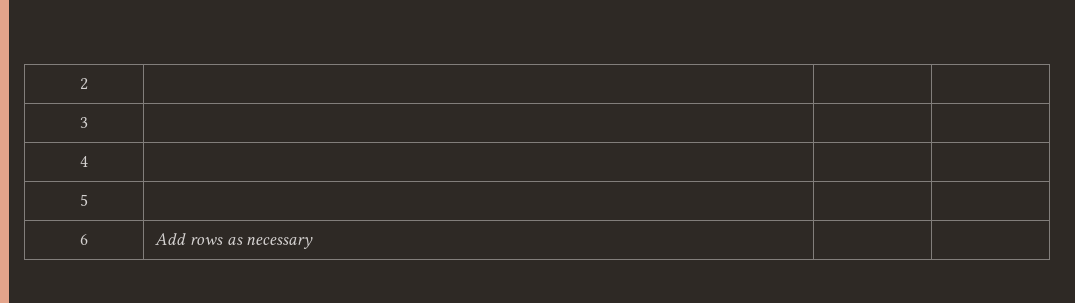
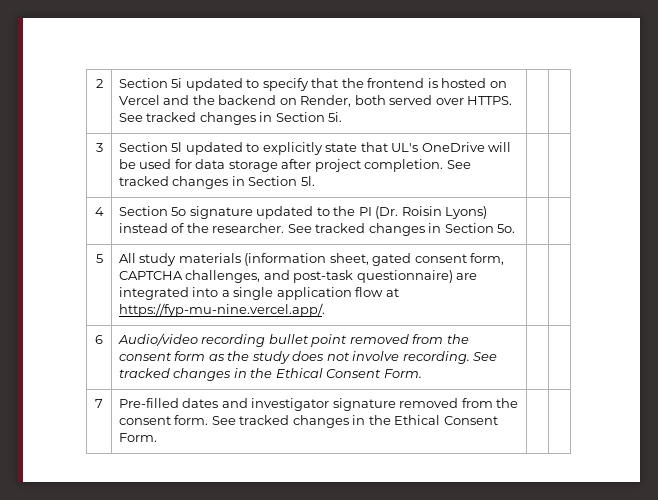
- 2 | | |
- 3 | | |
- 4 | | |
- 5 | | |
- 6 | Add rows as necessary | |
+ 2 | Section 5i updated to specify that the frontend is hosted on Vercel and the backend on Render, both served over HTTPS. See tracked changes in Section 5i. | |
+ 3 | Section 5l updated to explicitly state that UL's OneDrive will be used for data storage after project completion. See tracked changes in Section 5l. | |
+ 4 | Section 5o signature updated to the PI (Dr. Roisin Lyons) instead of the researcher. See tracked changes in Section 5o. | |
+ 5 | All study materials (information sheet, gated consent form, CAPTCHA challenges, and post-task questionnaire) are integrated into a single application flow at https://fyp-mu-nine.vercel.app/. | |
+ 6 | Audio/video recording bullet point removed from the consent form as the study does not involve recording. See tracked changes in the Ethical Consent Form. | |
+ 7 | Pre-filled dates and investigator signature removed from the consent form. See tracked changes in the Ethical Consent Form. | |

